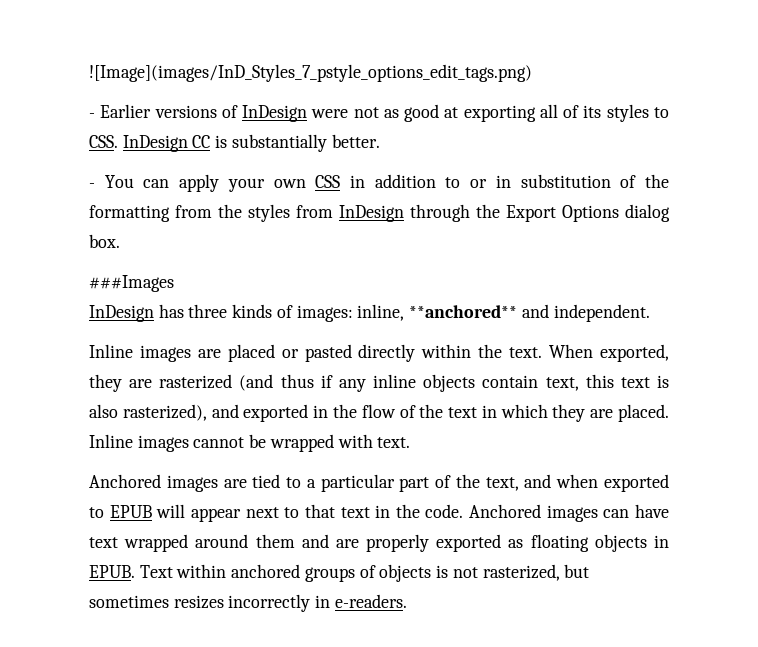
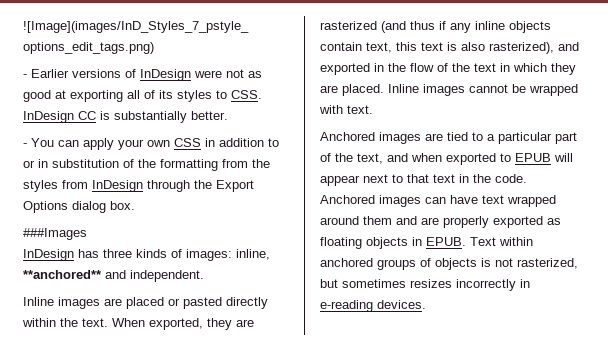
- Text within anchored groups of objects is not rasterized, but sometimes resizes incorrectly in e-readers.
+ Text within anchored groups of objects is not rasterized, but sometimes resizes incorrectly in e-reading devices.

